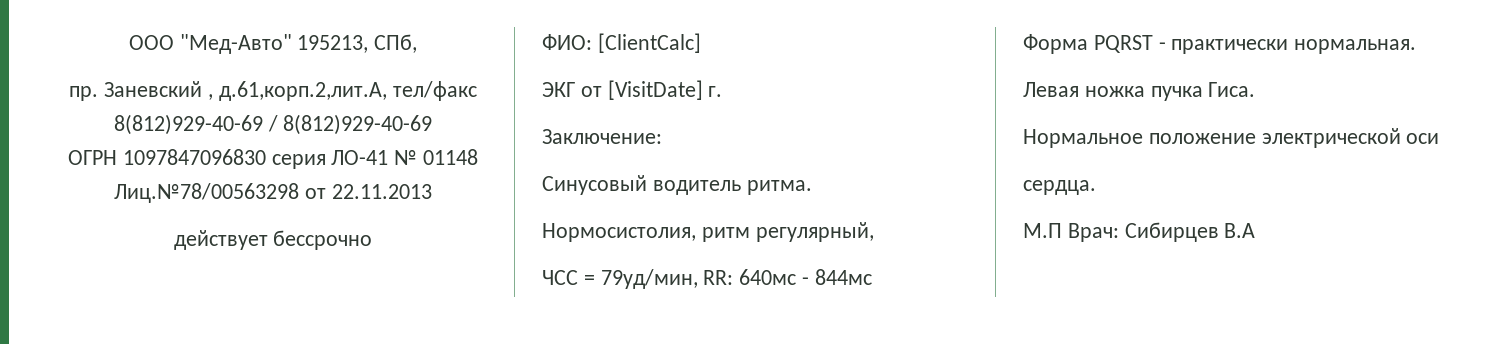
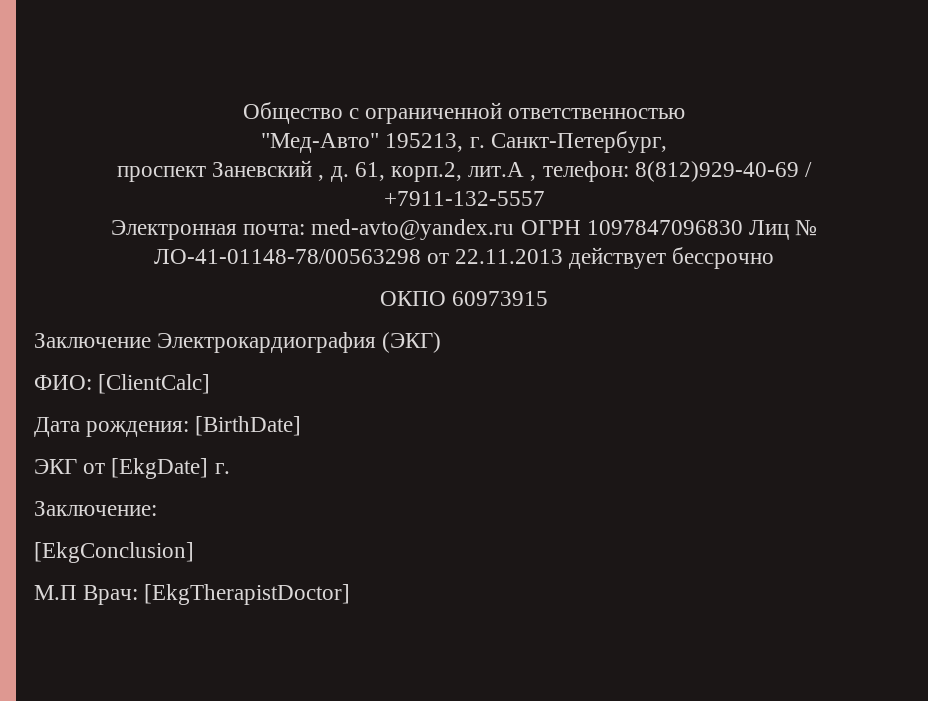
- ООО "Мед-Авто" 195213, СПб,
- пр. Заневский , д.61,корп.2,лит.А, тел/факс 8(812)929-40-69 / 8(812)929-40-69
- ОГРН 1097847096830 серия ЛО-41 № 01148 Лиц.№78/00563298 от 22.11.2013
- действует бессрочно
+ Общество с ограниченной ответственностью
+ "Мед-Авто" 195213, г. Санкт-Петербург,
+ проспект Заневский , д. 61, корп.2, лит.А , телефон: 8(812)929-40-69 / +7911-132-5557
+ Электронная почта: med-avto@yandex.ru ОГРН 1097847096830 Лиц № ЛО-41-01148-78/00563298 от 22.11.2013 действует бессрочно
+ ОКПО 60973915
+ Заключение Электрокардиография (ЭКГ)
+ Дата рождения: [BirthDate]
- ЭКГ от [VisitDate] г.
+ ЭКГ от [EkgDate] г.
- Синусовый водитель ритма.
- Нормосистолия, ритм регулярный,
- ЧСС = 79уд/мин, RR: 640мс - 844мс
- Форма PQRST - практически нормальная.
- Левая ножка пучка Гиса.
- Нормальное положение электрической оси
- сердца.
+ [EkgConclusion]
- М.П Врач: Сибирцев В.А
+ М.П Врач: [EkgTherapistDoctor]

